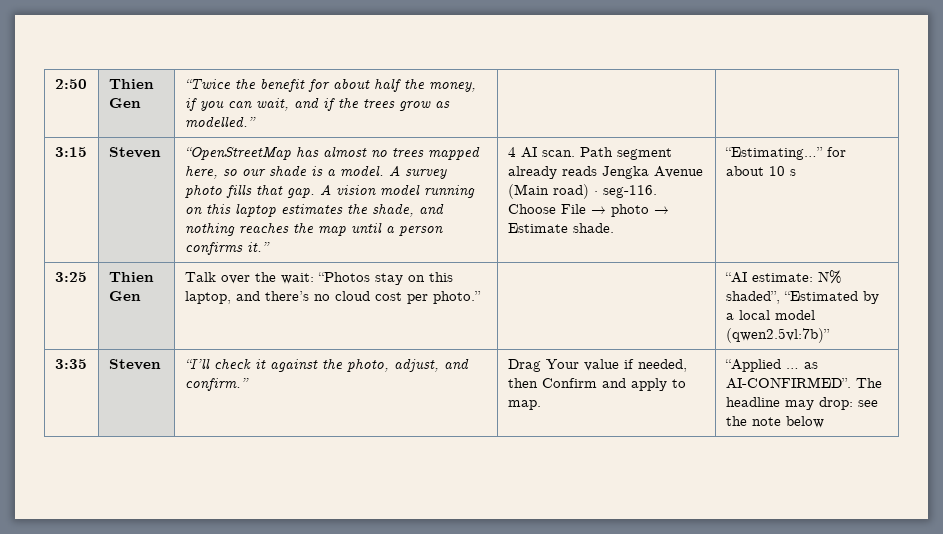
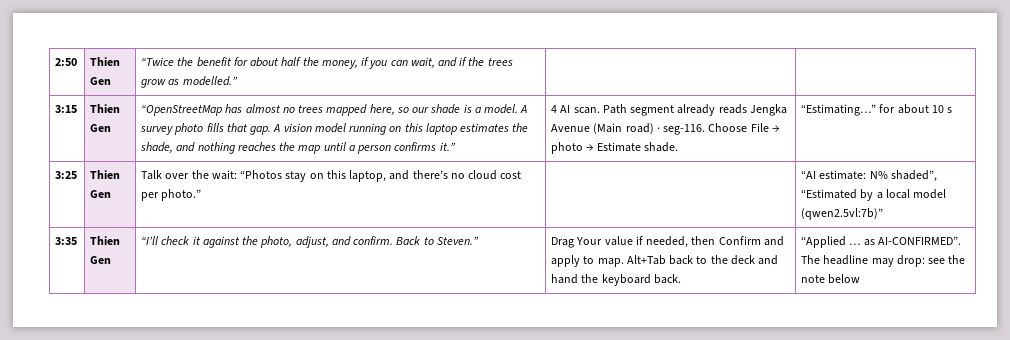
- 3:15 | Steven
+ 3:15 | Thien Gen
- 3:35 | Steven
+ 3:35 | Thien Gen
- “I’ll check it against the photo, adjust, and confirm.”
+ “I’ll check it against the photo, adjust, and confirm. Back to Steven.”
+ Alt+Tab back to the deck and hand the keyboard back.

